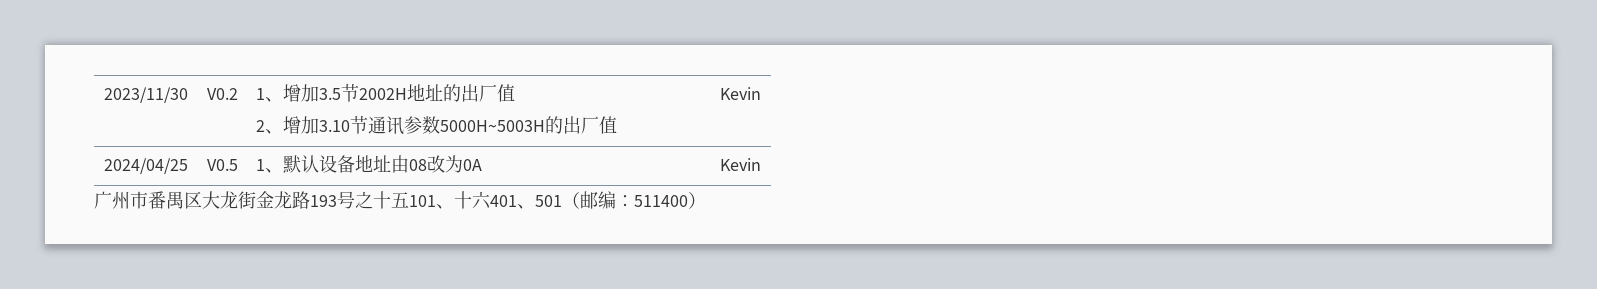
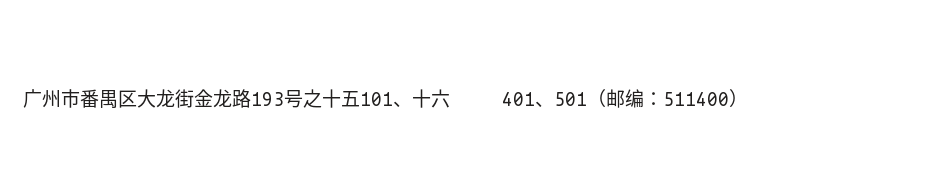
- 2023/11/30 | V0.2 | 1、增加3.5节2002H地址的出厂值
- 2、增加3.10节通讯参数5000H~5003H的出厂值 | Kevin
- 2024/04/25 | V0.5 | 1、默认设备地址由08改为0A | Kevin

